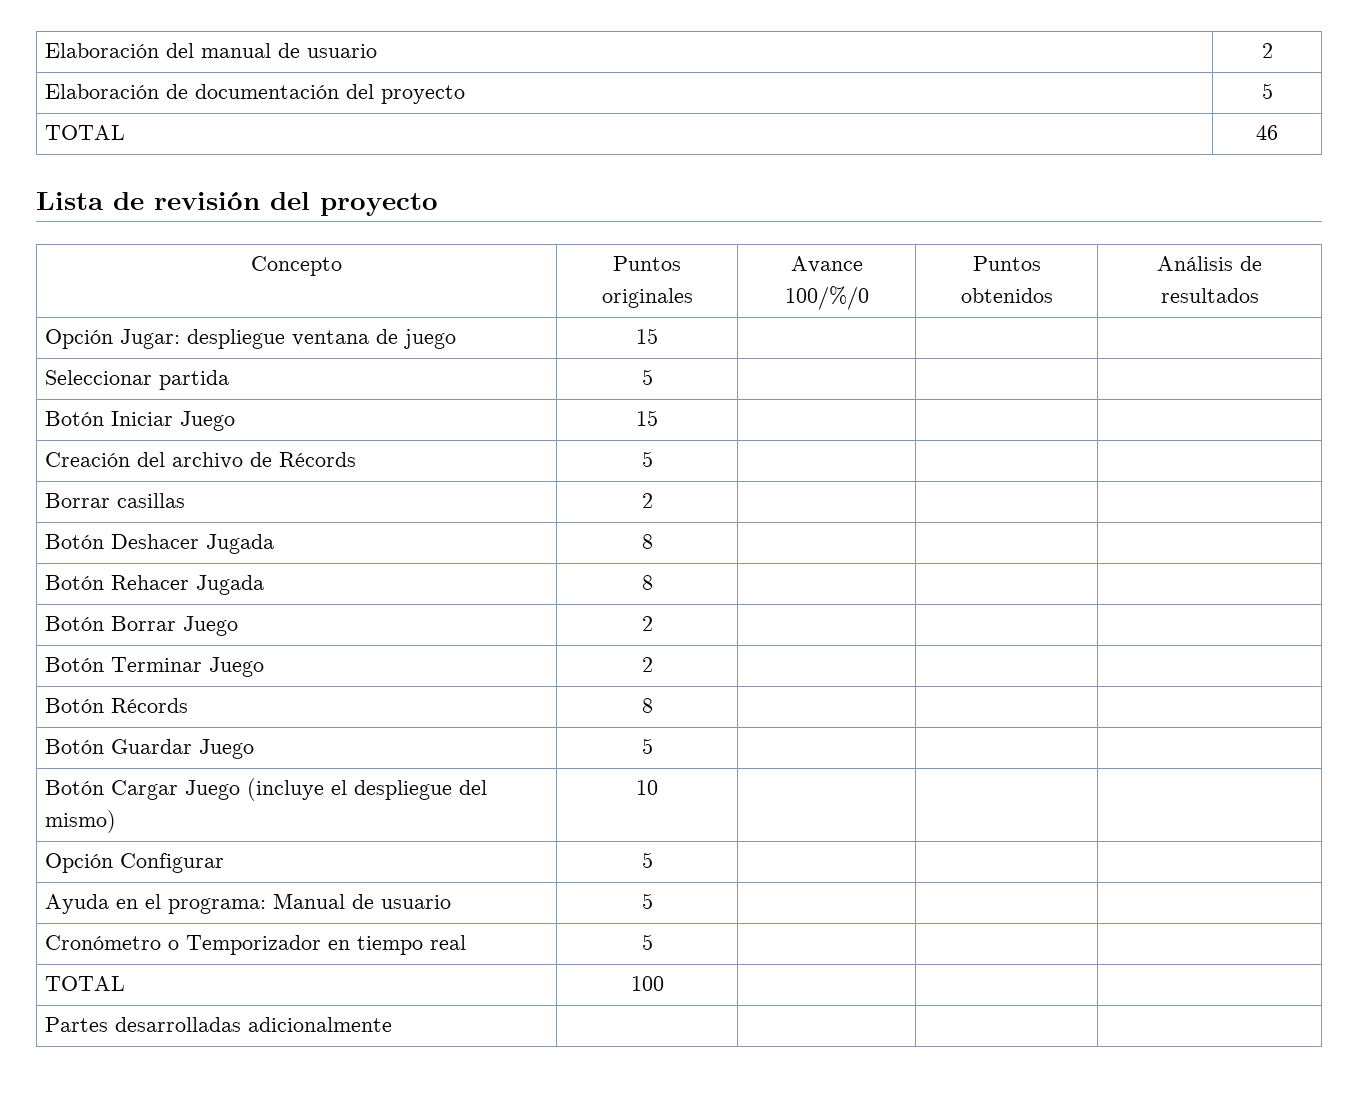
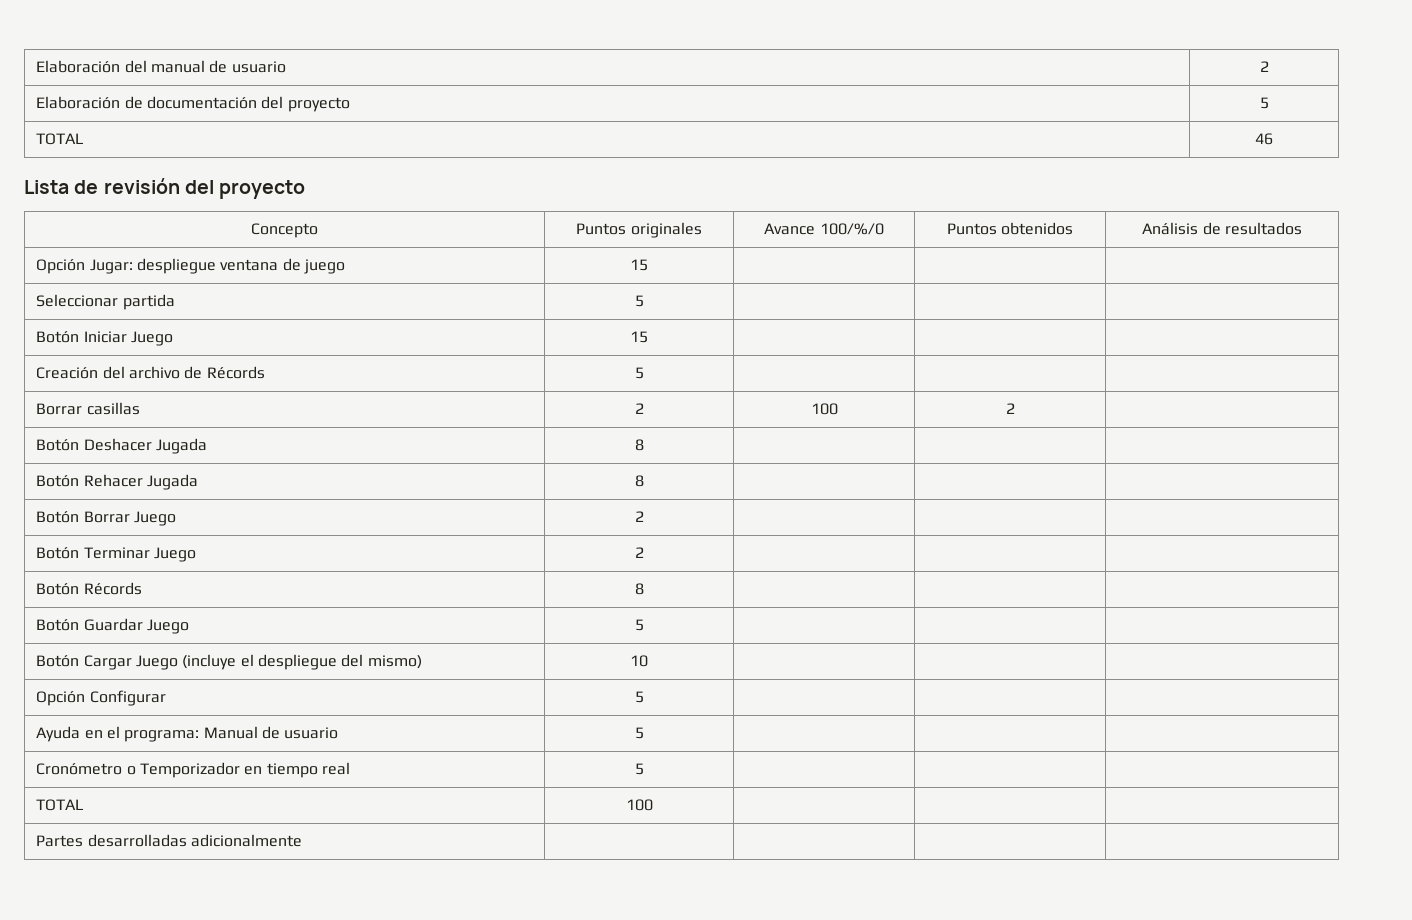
- Borrar casillas | 2 | | |
+ Borrar casillas | 2 | 100 | 2 |

